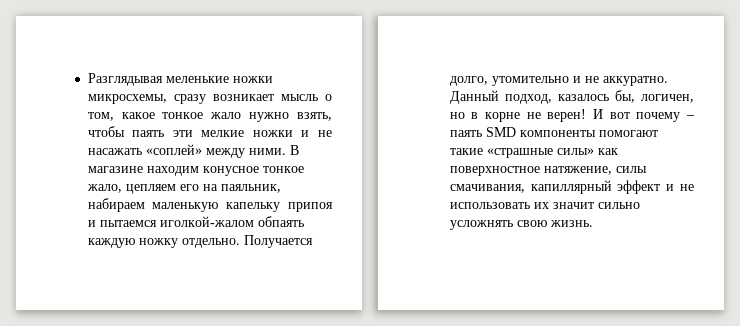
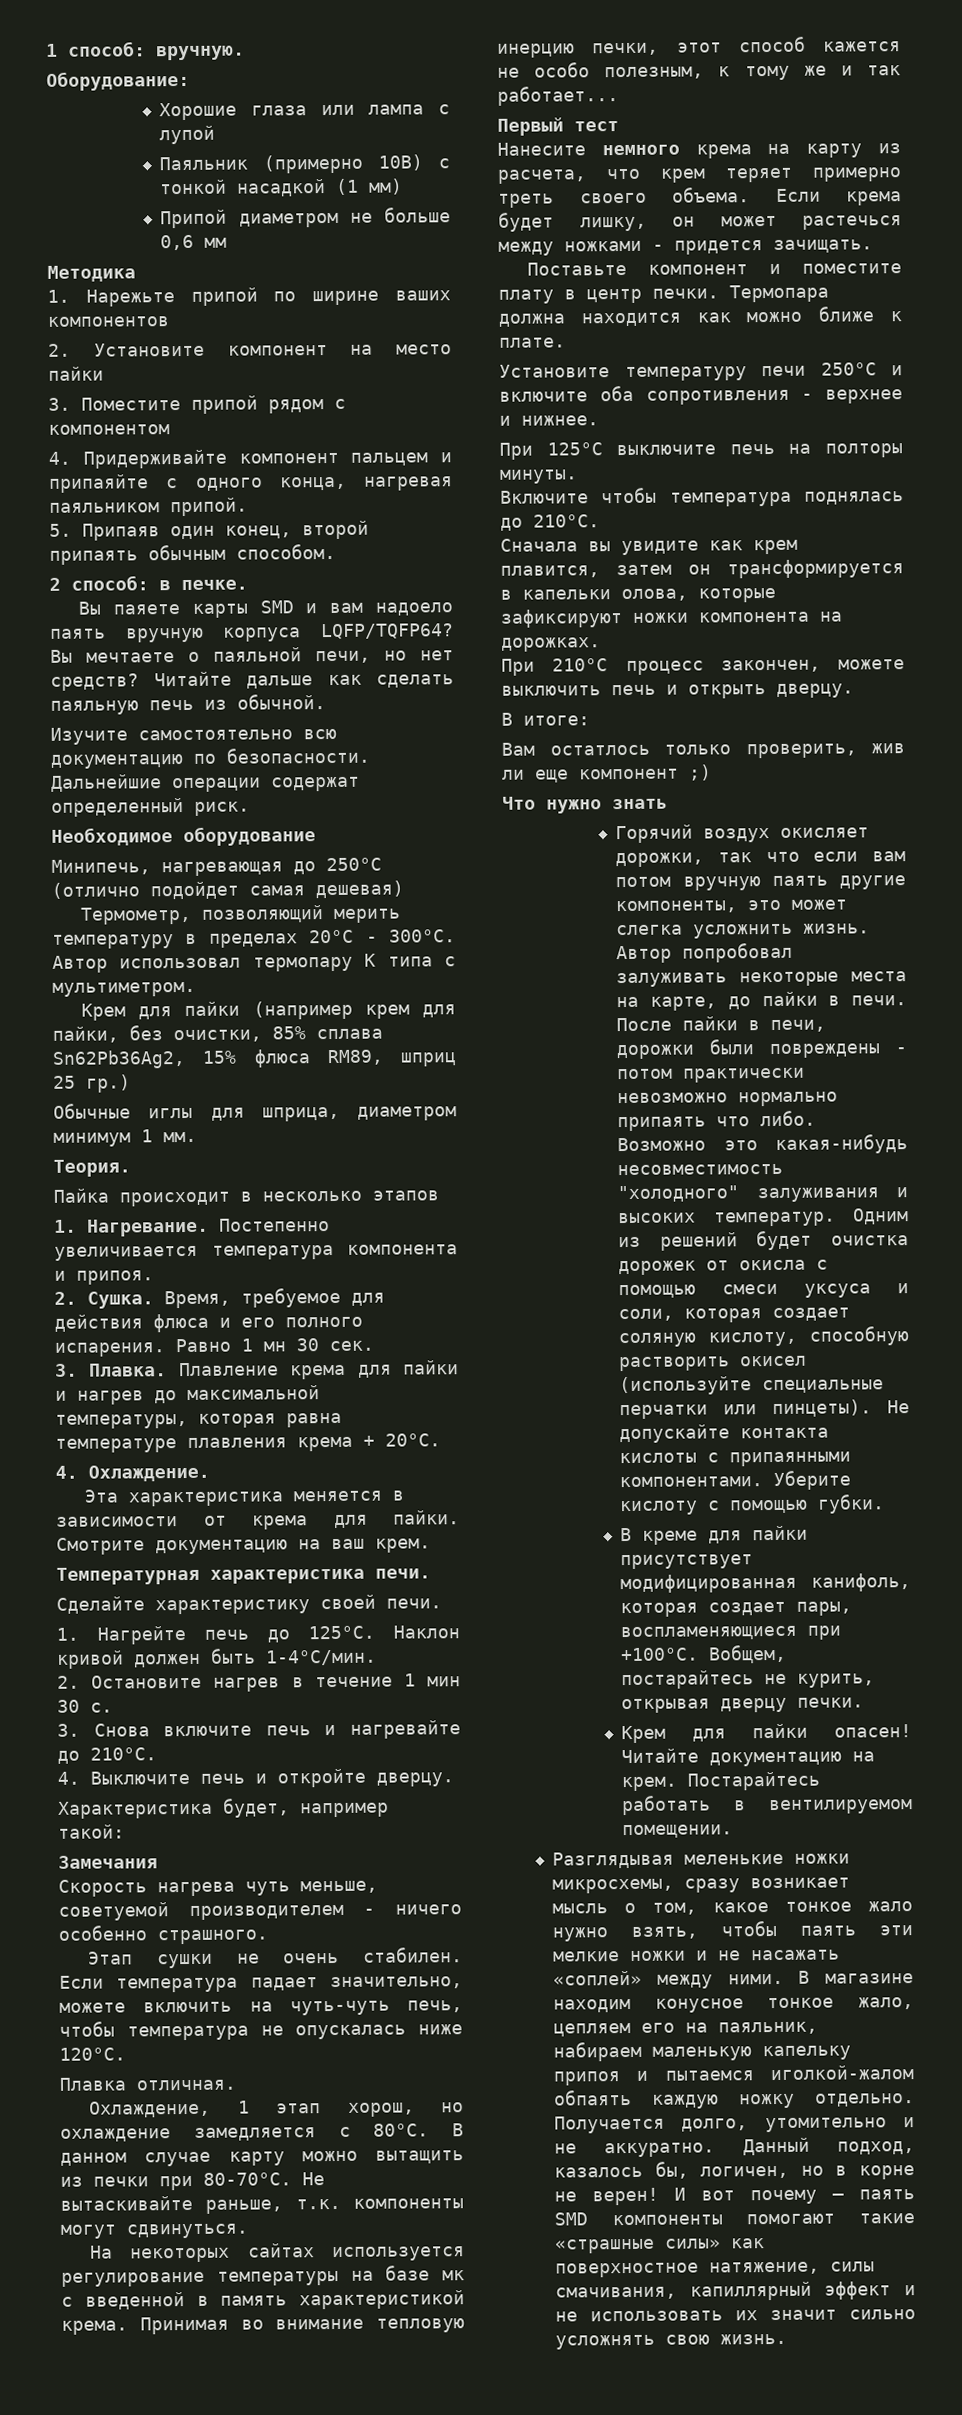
+ 1 способ: вручную.
+ Оборудование:
+ Хорошие глаза или лампа с лупой
+ Паяльник (примерно 10В) с тонкой насадкой (1 мм)
+ Припой диаметром не больше 0,6 мм
+ Методика
+ 1. Нарежьте припой по ширине ваших компонентов
+ 2. Установите компонент на место пайки
+ 3. Поместите припой рядом с компонентом
+ 4. Придерживайте компонент пальцем и припаяйте с одного конца, нагревая паяльником припой.
+ 5. Припаяв один конец, второй припаять обычным способом.
+ 2 способ: в печке.
+ Вы паяете карты SMD и вам надоело паять вручную корпуса LQFP/TQFP64? Вы мечтаете о паяльной печи, но нет средств? Читайте дальше как сделать паяльную печь из обычной.
+ Изучите самостоятельно всю документацию по безопасности. Дальнейшие операции содержат определенный риск.
+ Необходимое оборудование
+ Минипечь, нагревающая до 250°C (отлично подойдет самая дешевая)
+ Термометр, позволяющий мерить температуру в пределах 20°C - 300°C. Автор использовал термопару К типа с мультиметром.
+ Крем для пайки (например крем для пайки, без очистки, 85% сплава Sn62Pb36Ag2, 15% флюса RM89, шприц 25 гр.)
+ Обычные иглы для шприца, диаметром минимум 1 мм.
+ Теория.
+ Пайка происходит в несколько этапов
+ 1. Нагревание. Постепенно увеличивается температура компонента и припоя.
+ 2. Сушка. Время, требуемое для действия флюса и его полного испарения. Равно 1 мн 30 сек.
+ 3. Плавка. Плавление крема для пайки и нагрев до максимальной температуры, которая равна температуре плавления крема + 20°C.
+ 4. Охлаждение.
+ Эта характеристика меняется в зависимости от крема для пайки. Смотрите документацию на ваш крем.
+ Температурная характеристика печи.
+ Сделайте характеристику своей печи.
+ 1. Нагрейте печь до 125°C. Наклон кривой должен быть 1-4°C/мин.
+ 2. Остановите нагрев в течение 1 мин 30 с.
+ 3. Снова включите печь и нагревайте до 210°C.
+ 4. Выключите печь и откройте дверцу.
+ Характеристика будет, например такой:
+ Замечания
+ Скорость нагрева чуть меньше, советуемой производителем - ничего особенно страшного.
+ Этап сушки не очень стабилен. Если температура падает значительно, можете включить на чуть-чуть печь, чтобы температура не опускалась ниже 120°C.
+ Плавка отличная.
+ Охлаждение, 1 этап хорош, но охлаждение замедляется с 80°C. В данном случае карту можно вытащить из печки при 80-70°C. Не вытаскивайте раньше, т.к. компоненты могут сдвинуться.
+ На некоторых сайтах используется регулирование температуры на базе мк с введенной в память характеристикой крема. Принимая во внимание тепловую инерцию печки, этот способ кажется не особо полезным, к тому же и так работает...
+ Первый тест
+ Нанесите немного крема на карту из расчета, что крем теряет примерно треть своего объема. Если крема будет лишку, он может растечься между ножками - придется зачищать.
+ Поставьте компонент и поместите плату в центр печки. Термопара должна находится как можно ближе к плате.
+ Установите температуру печи 250°C и включите оба сопротивления - верхнее и нижнее.
+ При 125°C выключите печь на полторы минуты.
+ Включите чтобы температура поднялась до 210°C.
+ Сначала вы увидите как крем плавится, затем он трансформируется в капельки олова, которые зафиксируют ножки компонента на дорожках.
+ При 210°C процесс закончен, можете выключить печь и открыть дверцу.
+ В итоге:
+ Вам остатлось только проверить, жив ли еще компонент ;)
+ Что нужно знать
+ Горячий воздух окисляет дорожки, так что если вам потом вручную паять другие компоненты, это может слегка усложнить жизнь. Автор попробовал залуживать некоторые места на карте, до пайки в печи. После пайки в печи, дорожки были повреждены - потом практически невозможно нормально припаять что либо. Возможно это какая-нибудь несовместимость "холодного" залуживания и высоких температур. Одним из решений будет очистка дорожек от окисла с помощью смеси уксуса и соли, которая создает соляную кислоту, способную растворить окисел (используйте специальные перчатки или пинцеты). Не допускайте контакта кислоты с припаянными компонентами. Уберите кислоту с помощью губки.
+ В креме для пайки присутствует модифицированная канифоль, которая создает пары, воспламеняющиеся при +100°C. Вобщем, постарайтесь не курить, открывая дверцу печки.
+ Крем для пайки опасен! Читайте документацию на крем. Постарайтесь работать в вентилируемом помещении.

